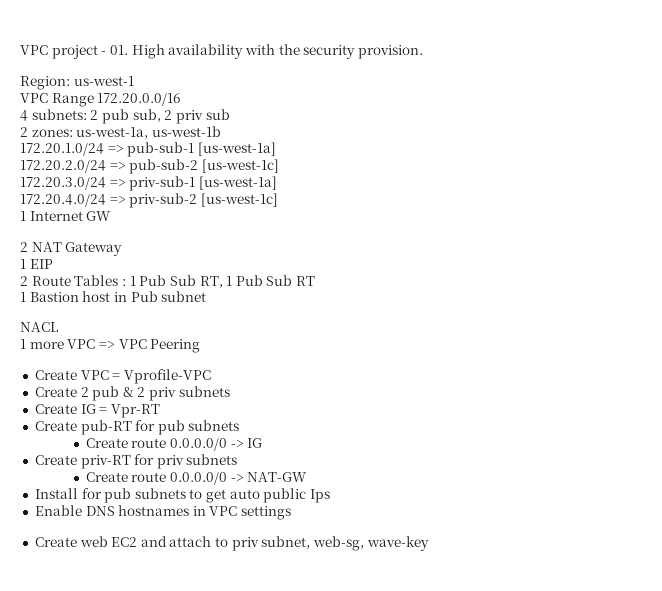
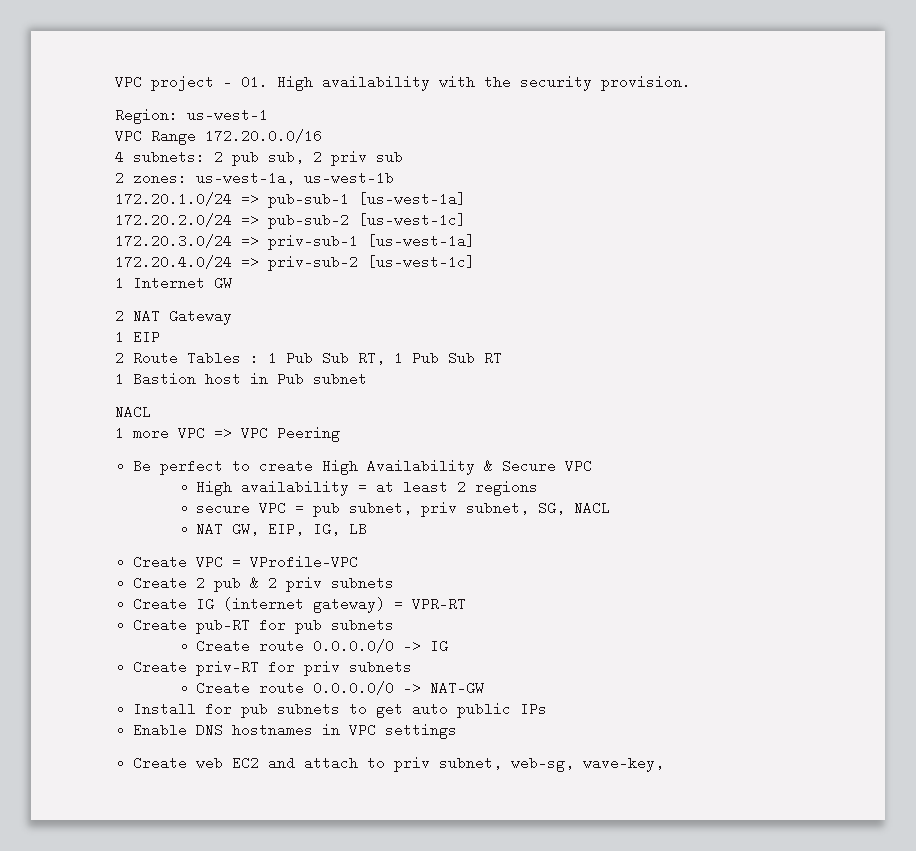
+ Be perfect to create High Availability & Secure VPC
+ High availability = at least 2 regions
+ secure VPC = pub subnet, priv subnet, SG, NACL
+ NAT GW, EIP, IG, LB
- Create VPC = Vprofile-VPC
+ Create VPC = VProfile-VPC
- Create IG = Vpr-RT
+ Create IG (internet gateway) = VPR-RT
- Install for pub subnets to get auto public Ips
+ Install for pub subnets to get auto public IPs
- Create web EC2 and attach to priv subnet, web-sg, wave-key
+ Create web EC2 and attach to priv subnet, web-sg, wave-key,

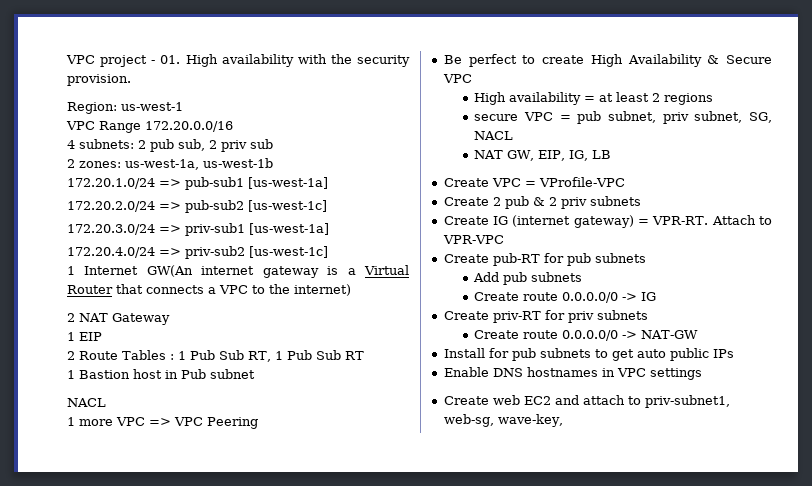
- 172.20.1.0/24 => pub-sub-1 [us-west-1a]
+ 172.20.1.0/24 => pub-sub1 [us-west-1a]
- 172.20.2.0/24 => pub-sub-2 [us-west-1c]
+ 172.20.2.0/24 => pub-sub2 [us-west-1c]
- 172.20.3.0/24 => priv-sub-1 [us-west-1a]
+ 172.20.3.0/24 => priv-sub1 [us-west-1a]
- 172.20.4.0/24 => priv-sub-2 [us-west-1c]
+ 172.20.4.0/24 => priv-sub2 [us-west-1c]
- 1 Internet GW
+ 1 Internet GW(An internet gateway is a Virtual Router that connects a VPC to the internet)
- Create IG (internet gateway) = VPR-RT
+ Create IG (internet gateway) = VPR-RT. Attach to VPR-VPC
+ Add pub subnets
- Create web EC2 and attach to priv subnet, web-sg, wave-key,
+ Create web EC2 and attach to priv-subnet1, web-sg, wave-key,

